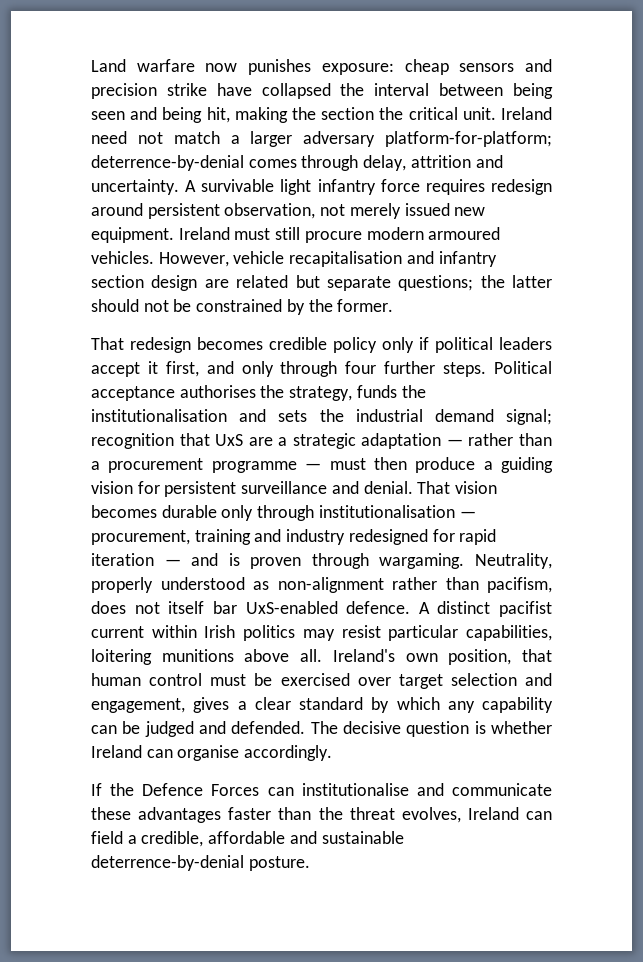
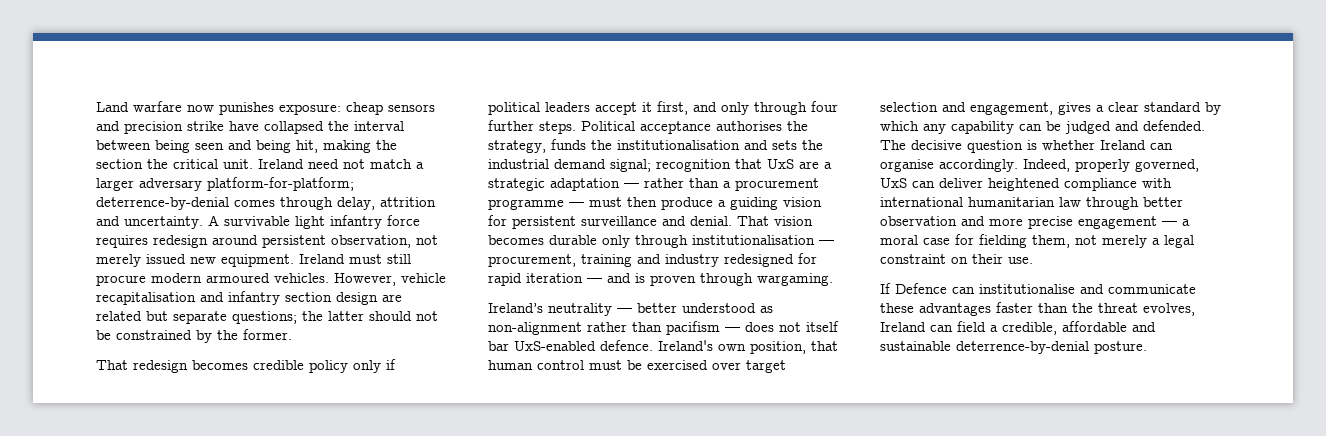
- That vision becomes durable only through institutionalisation — procurement, training and industry redesigned for rapid iteration — and is proven through wargaming. Neutrality, properly understood as non-alignment rather than pacifism, does not itself bar UxS-enabled defence.
+ That vision becomes durable only through institutionalisation — procurement, training and industry redesigned for rapid iteration — and is proven through wargaming.
+ Ireland’s neutrality — better understood as non-alignment rather than pacifism — does not itself bar UxS-enabled defence.
- A distinct pacifist current within Irish politics may resist particular capabilities, loitering munitions above all.
- The decisive question is whether Ireland can organise accordingly.
- If the Defence Forces can institutionalise and communicate these advantages faster than the threat evolves, Ireland can field a credible, affordable and sustainable deterrence-by-denial posture.
+ The decisive question is whether Ireland can organise accordingly. Indeed, properly governed, UxS can deliver heightened compliance with international humanitarian law through better observation and more precise engagement — a moral case for fielding them, not merely a legal constraint on their use.
+ If Defence can institutionalise and communicate these advantages faster than the threat evolves, Ireland can field a credible, affordable and sustainable deterrence-by-denial posture.

